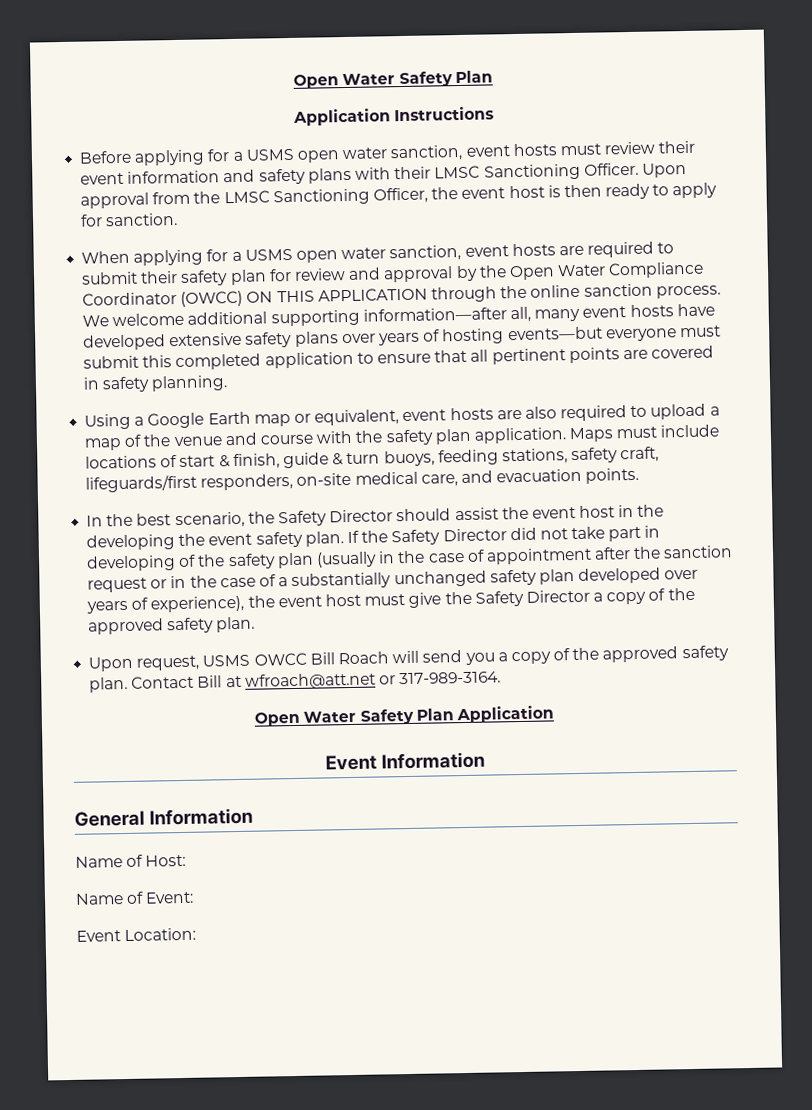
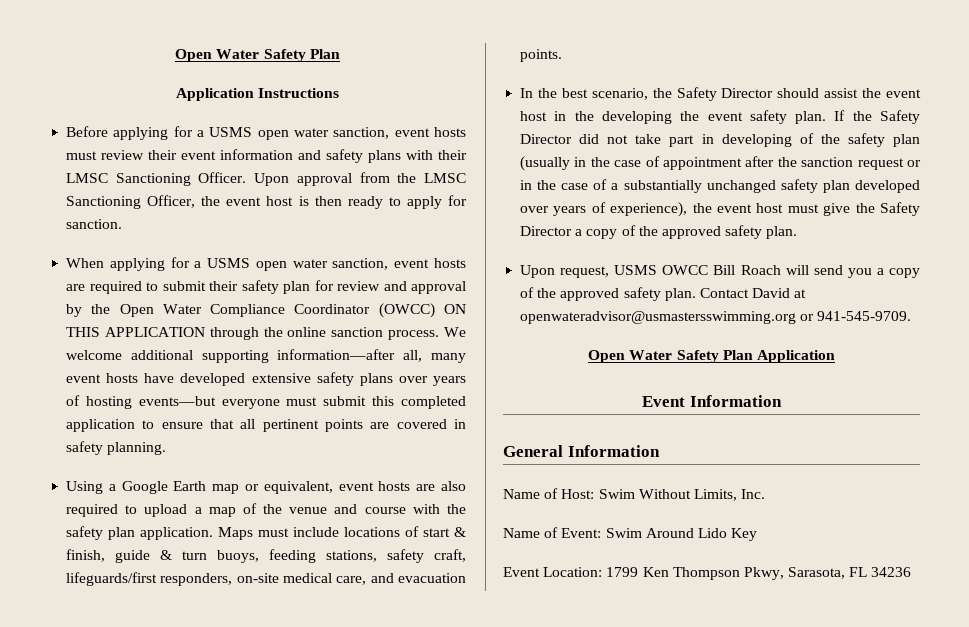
- Contact Bill at wfroach@att.net or 317-989-3164.
+ Contact David at openwateradvisor@usmastersswimming.org or 941-545-9709.
- Name of Host:
+ Name of Host: Swim Without Limits, Inc.
- Name of Event:
- Event Location:
+ Name of Event: Swim Around Lido Key
+ Event Location: 1799 Ken Thompson Pkwy, Sarasota, FL 34236

